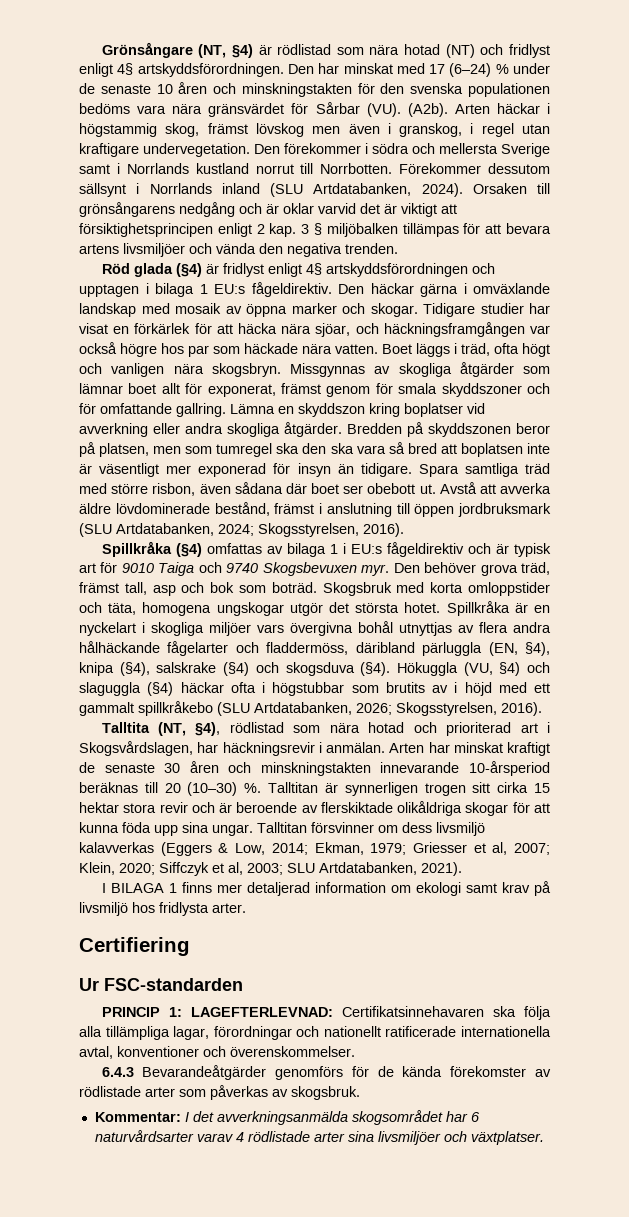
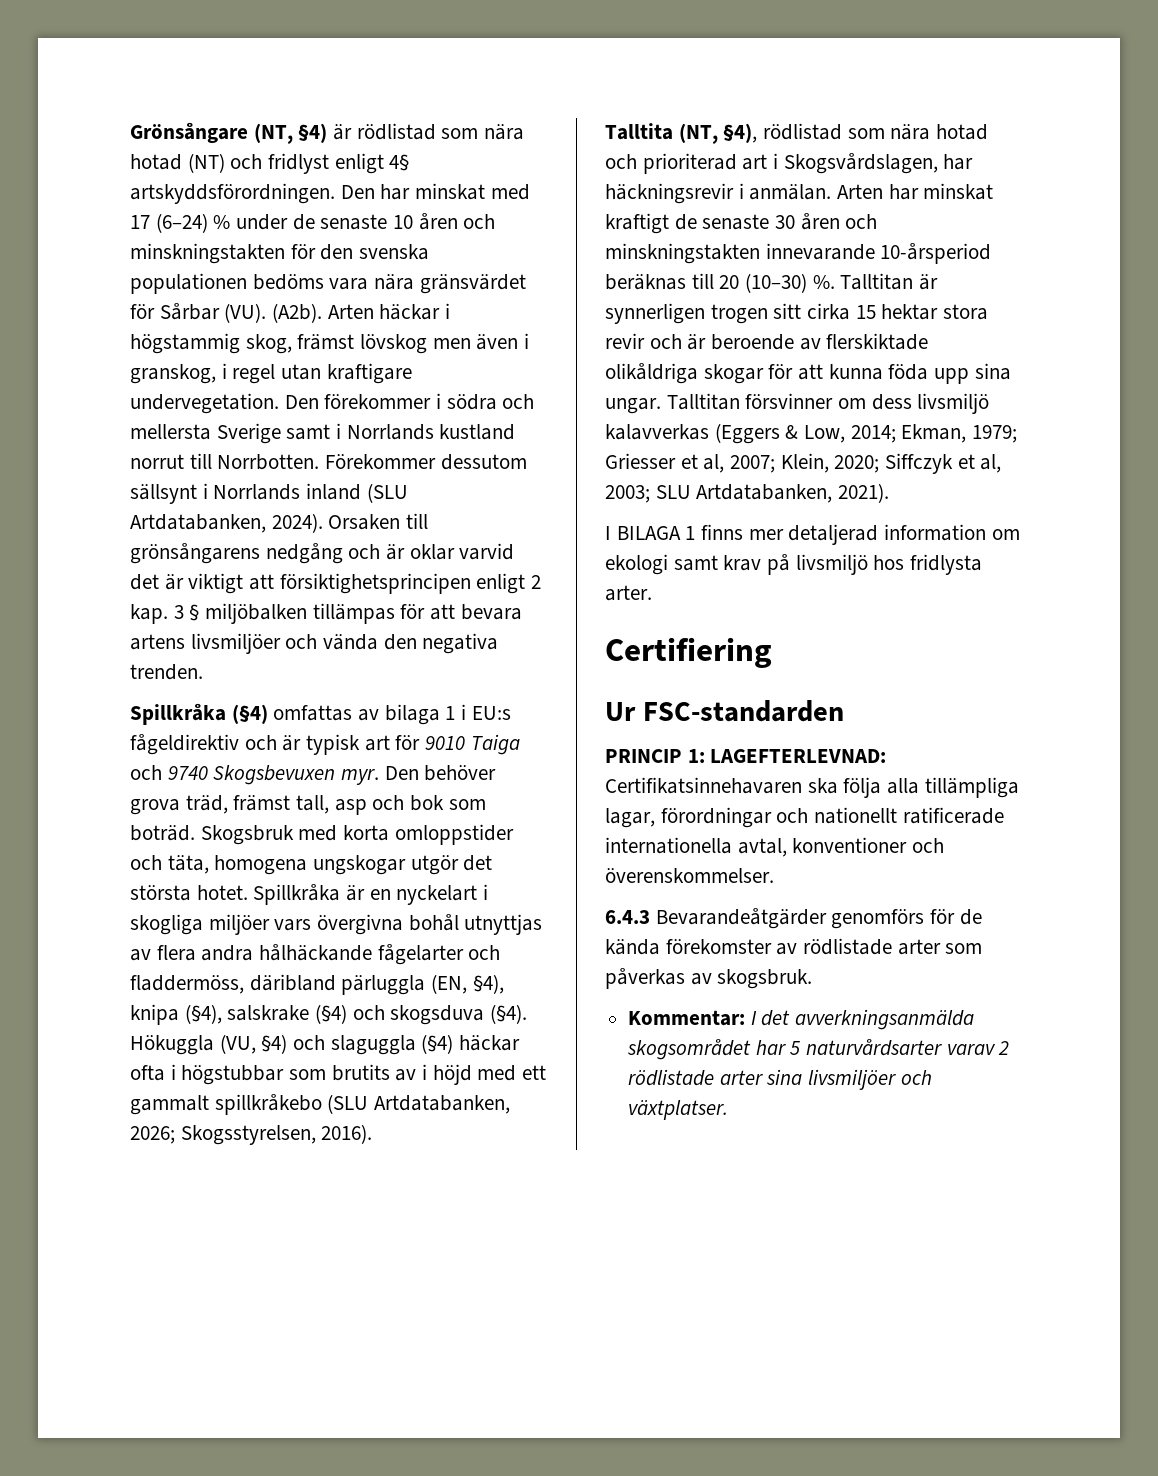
- Röd glada (§4) är fridlyst enligt 4§ artskyddsförordningen och upptagen i bilaga 1 EU:s fågeldirektiv. Den häckar gärna i omväxlande landskap med mosaik av öppna marker och skogar. Tidigare studier har visat en förkärlek för att häcka nära sjöar, och häckningsframgången var också högre hos par som häckade nära vatten. Boet läggs i träd, ofta högt och vanligen nära skogsbryn. Missgynnas av skogliga åtgärder som lämnar boet allt för exponerat, främst genom för smala skyddszoner och för omfattande gallring. Lämna en skyddszon kring boplatser vid avverkning eller andra skogliga åtgärder. Bredden på skyddszonen beror på platsen, men som tumregel ska den ska vara så bred att boplatsen inte är väsentligt mer exponerad för insyn än tidigare. Spara samtliga träd med större risbon, även sådana där boet ser obebott ut. Avstå att avverka äldre lövdominerade bestånd, främst i anslutning till öppen jordbruksmark (SLU Artdatabanken, 2024; Skogsstyrelsen, 2016).
- Kommentar: I det avverkningsanmälda skogsområdet har 6 naturvårdsarter varav 4 rödlistade arter sina livsmiljöer och växtplatser.
+ Kommentar: I det avverkningsanmälda skogsområdet har 5 naturvårdsarter varav 2 rödlistade arter sina livsmiljöer och växtplatser.

